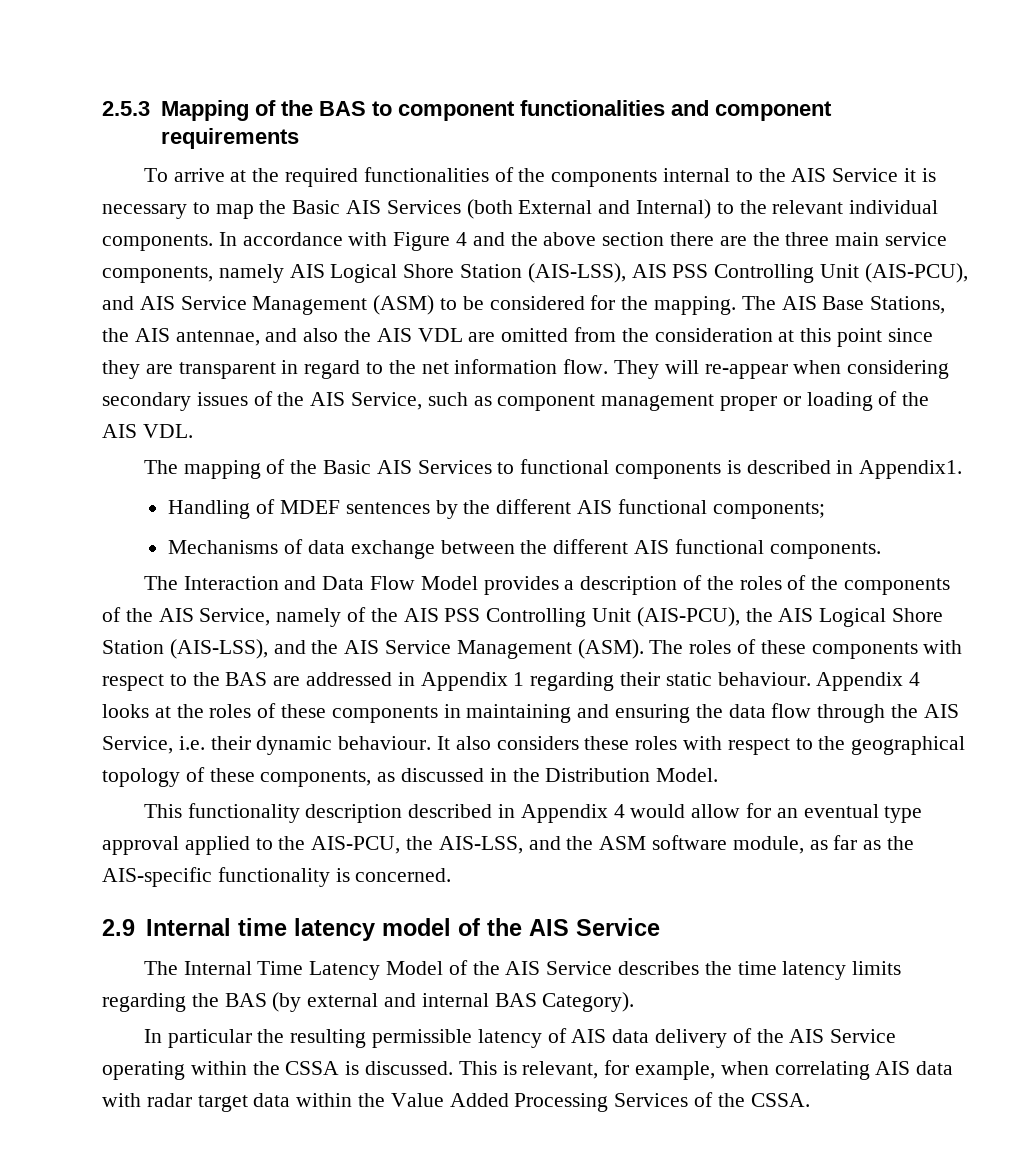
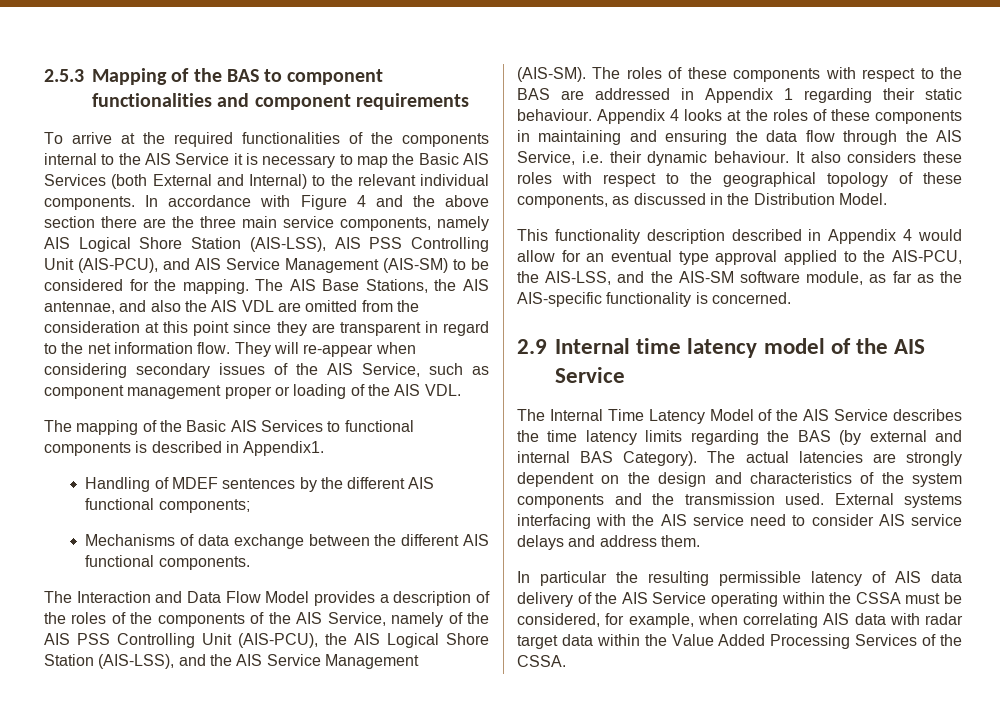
- In accordance with Figure 4 and the above section there are the three main service components, namely AIS Logical Shore Station (AIS-LSS), AIS PSS Controlling Unit (AIS-PCU), and AIS Service Management (ASM) to be considered for the mapping.
+ In accordance with Figure 4 and the above section there are the three main service components, namely AIS Logical Shore Station (AIS-LSS), AIS PSS Controlling Unit (AIS-PCU), and AIS Service Management (AIS-SM) to be considered for the mapping.
- The Interaction and Data Flow Model provides a description of the roles of the components of the AIS Service, namely of the AIS PSS Controlling Unit (AIS-PCU), the AIS Logical Shore Station (AIS-LSS), and the AIS Service Management (ASM).
+ The Interaction and Data Flow Model provides a description of the roles of the components of the AIS Service, namely of the AIS PSS Controlling Unit (AIS-PCU), the AIS Logical Shore Station (AIS-LSS), and the AIS Service Management (AIS-SM).
- This functionality description described in Appendix 4 would allow for an eventual type approval applied to the AIS-PCU, the AIS-LSS, and the ASM software module, as far as the AIS-specific functionality is concerned.
+ This functionality description described in Appendix 4 would allow for an eventual type approval applied to the AIS-PCU, the AIS-LSS, and the AIS-SM software module, as far as the AIS-specific functionality is concerned.
+ The actual latencies are strongly dependent on the design and characteristics of the system components and the transmission used. External systems interfacing with the AIS service need to consider AIS service delays and address them.
- In particular the resulting permissible latency of AIS data delivery of the AIS Service operating within the CSSA is discussed. This is relevant, for example, when correlating AIS data with radar target data within the Value Added Processing Services of the CSSA.
+ In particular the resulting permissible latency of AIS data delivery of the AIS Service operating within the CSSA must be considered, for example, when correlating AIS data with radar target data within the Value Added Processing Services of the CSSA.

